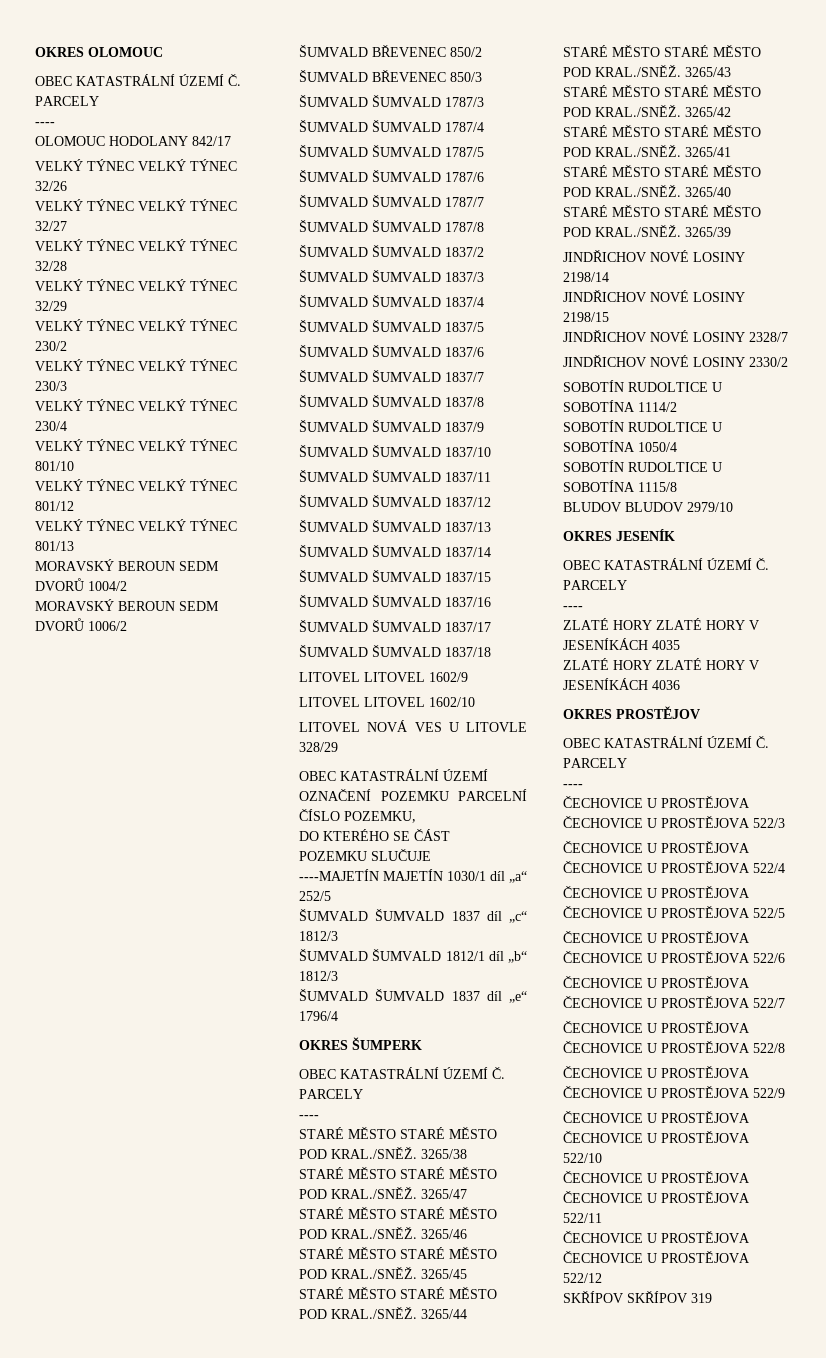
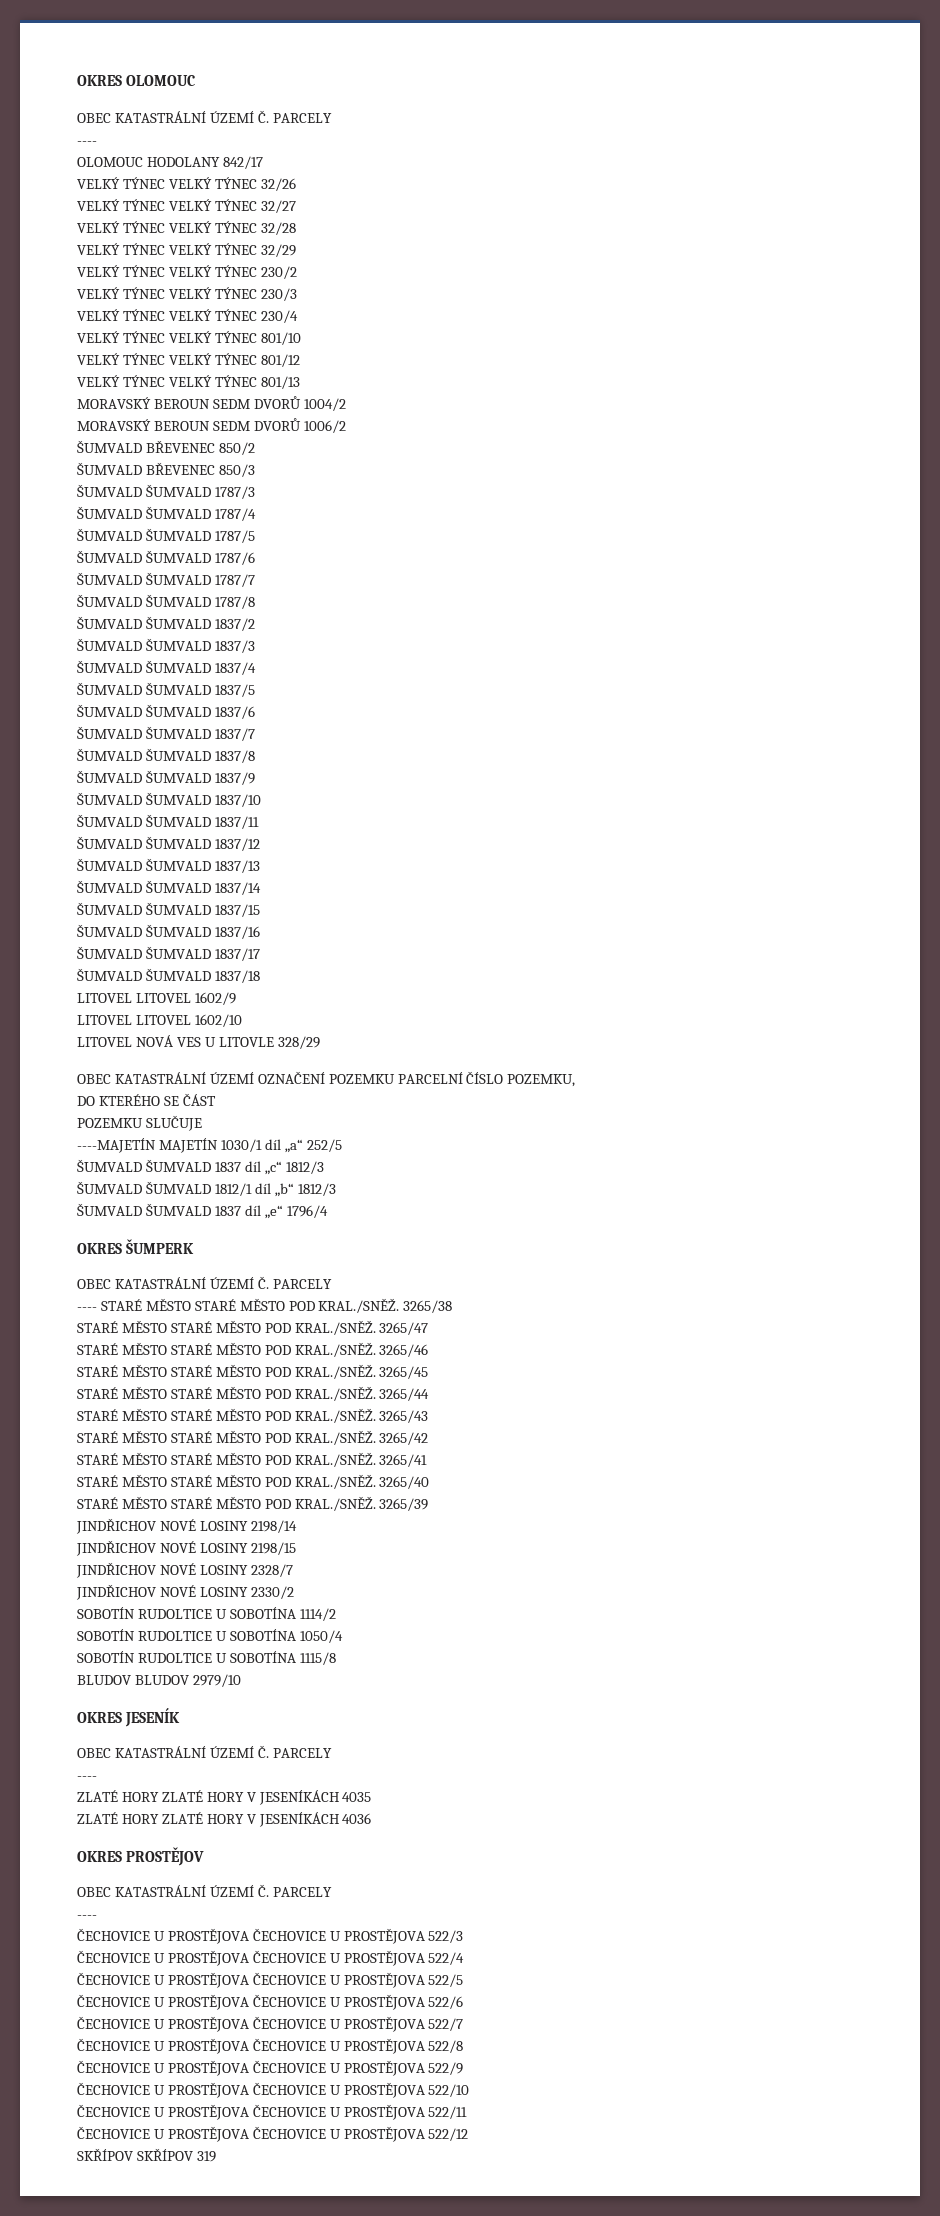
  OKRES ŠUMPERK
  OBEC KATASTRÁLNÍ ÚZEMÍ Č. PARCELY
- ----
- STARÉ MĚSTO STARÉ MĚSTO POD KRAL./SNĚŽ. 3265/38
+ ---- STARÉ MĚSTO STARÉ MĚSTO POD KRAL./SNĚŽ. 3265/38

